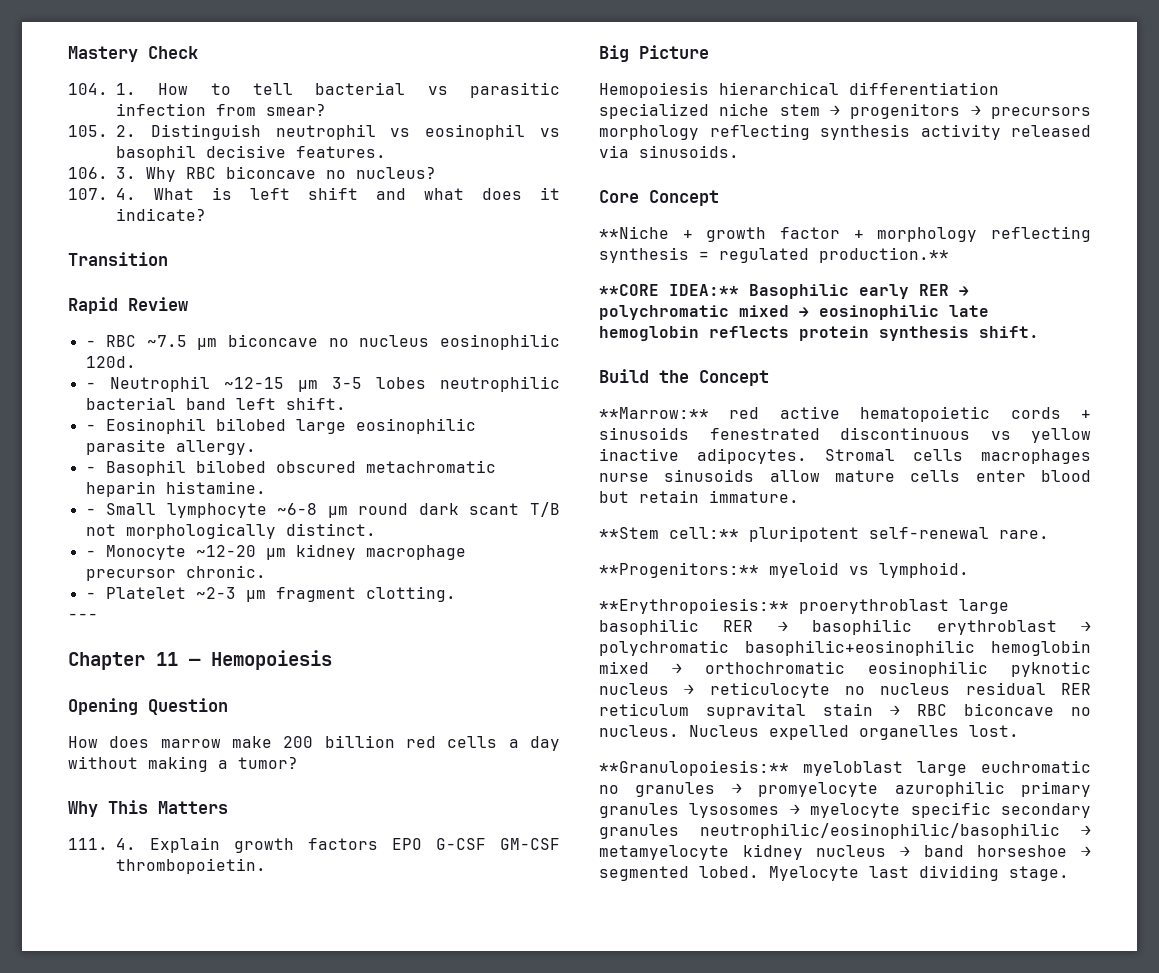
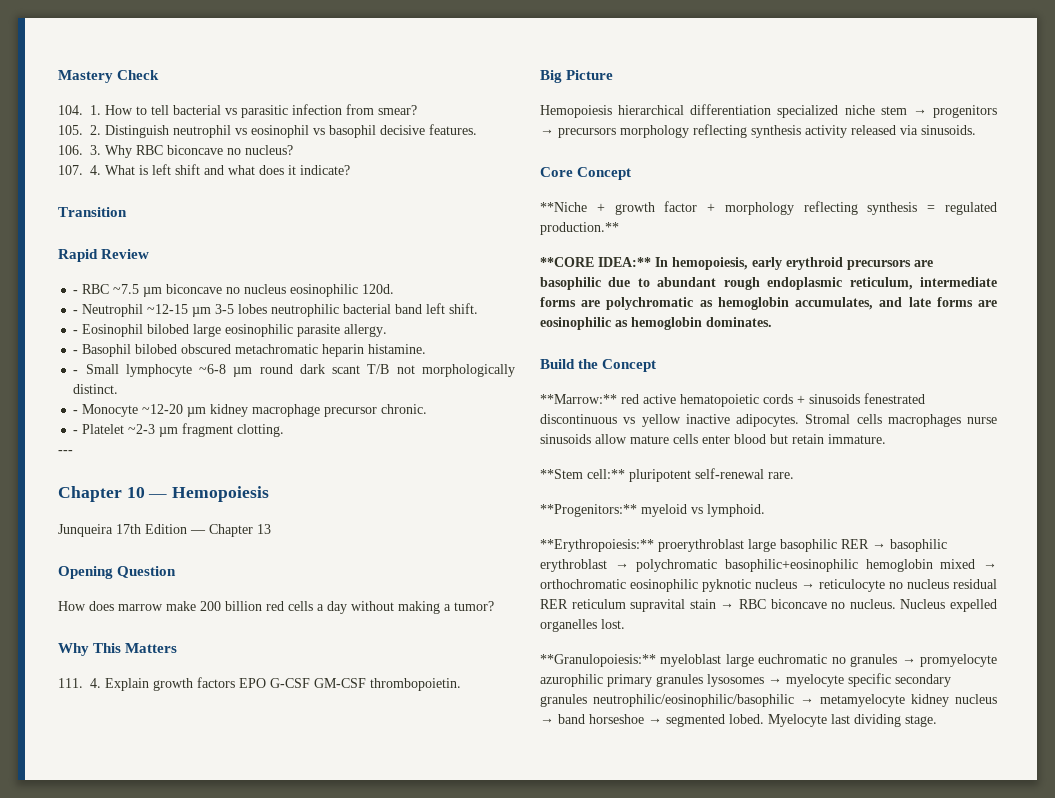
- Chapter 11 — Hemopoiesis
+ Chapter 10 — Hemopoiesis
+ Junqueira 17th Edition — Chapter 13
- **CORE IDEA:** Basophilic early RER → polychromatic mixed → eosinophilic late hemoglobin reflects protein synthesis shift.
+ **CORE IDEA:** In hemopoiesis, early erythroid precursors are basophilic due to abundant rough endoplasmic reticulum, intermediate forms are polychromatic as hemoglobin accumulates, and late forms are eosinophilic as hemoglobin dominates.

